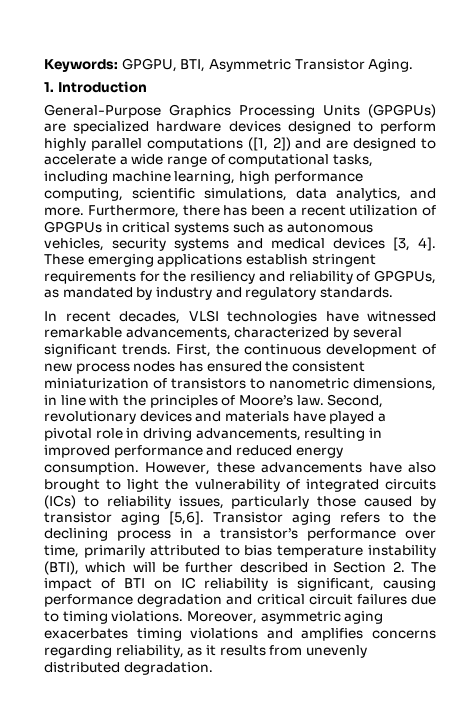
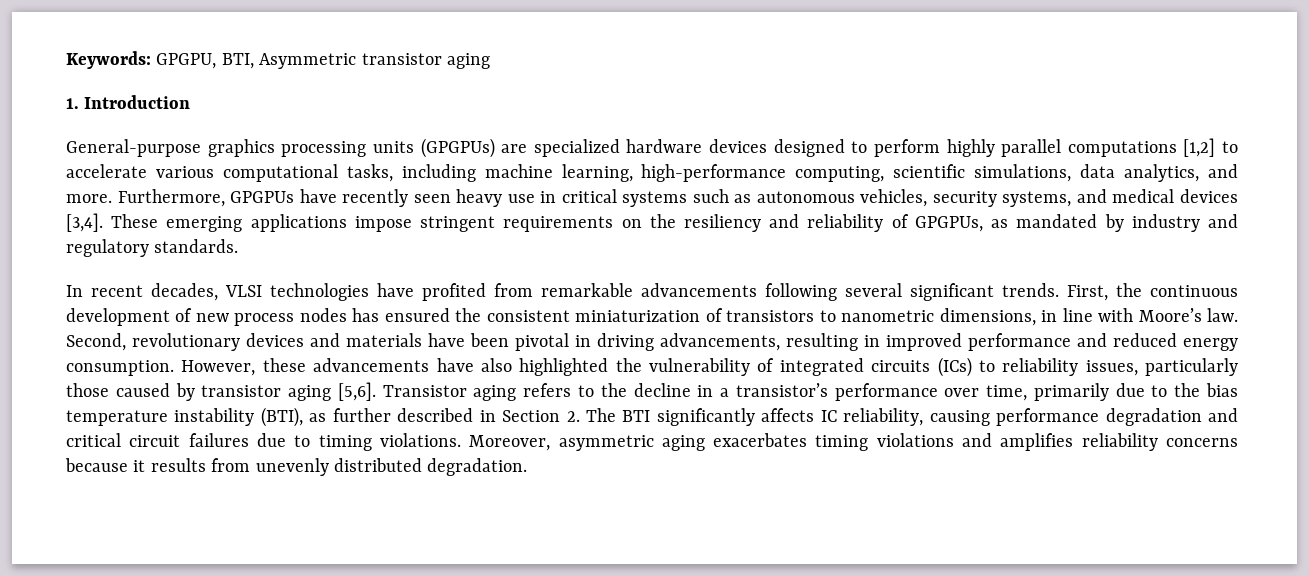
- Keywords: GPGPU, BTI, Asymmetric Transistor Aging.
+ Keywords: GPGPU, BTI, Asymmetric transistor aging
- General-Purpose Graphics Processing Units (GPGPUs) are specialized hardware devices designed to perform highly parallel computations ([1, 2]) and are designed to accelerate a wide range of computational tasks, including machine learning, high performance computing, scientific simulations, data analytics, and more.
+ General-purpose graphics processing units (GPGPUs) are specialized hardware devices designed to perform highly parallel computations [1,2] to accelerate various computational tasks, including machine learning, high-performance computing, scientific simulations, data analytics, and more.
- Furthermore, there has been a recent utilization of GPGPUs in critical systems such as autonomous vehicles, security systems and medical devices [3, 4].
+ Furthermore, GPGPUs have recently seen heavy use in critical systems such as autonomous vehicles, security systems, and medical devices [3,4].
- These emerging applications establish stringent requirements for the resiliency and reliability of GPGPUs, as mandated by industry and regulatory standards.
+ These emerging applications impose stringent requirements on the resiliency and reliability of GPGPUs, as mandated by industry and regulatory standards.
- In recent decades, VLSI technologies have witnessed remarkable advancements, characterized by several significant trends.
+ In recent decades, VLSI technologies have profited from remarkable advancements following several significant trends.
- First, the continuous development of new process nodes has ensured the consistent miniaturization of transistors to nanometric dimensions, in line with the principles of Moore’s law.
+ First, the continuous development of new process nodes has ensured the consistent miniaturization of transistors to nanometric dimensions, in line with Moore’s law.
- Second, revolutionary devices and materials have played a pivotal role in driving advancements, resulting in improved performance and reduced energy consumption.
+ Second, revolutionary devices and materials have been pivotal in driving advancements, resulting in improved performance and reduced energy consumption.
- However, these advancements have also brought to light the vulnerability of integrated circuits (ICs) to reliability issues, particularly those caused by transistor aging [5,6].
+ However, these advancements have also highlighted the vulnerability of integrated circuits (ICs) to reliability issues, particularly those caused by transistor aging [5,6].
- Transistor aging refers to the declining process in a transistor’s performance over time, primarily attributed to bias temperature instability (BTI), which will be further described in Section 2. The impact of BTI on IC reliability is significant, causing performance degradation and critical circuit failures due to timing violations.
+ Transistor aging refers to the decline in a transistor’s performance over time, primarily due to the bias temperature instability (BTI), as further described in Section 2. The BTI significantly affects IC reliability, causing performance degradation and critical circuit failures due to timing violations.
- Moreover, asymmetric aging exacerbates timing violations and amplifies concerns regarding reliability, as it results from unevenly distributed degradation.
+ Moreover, asymmetric aging exacerbates timing violations and amplifies reliability concerns because it results from unevenly distributed degradation.

